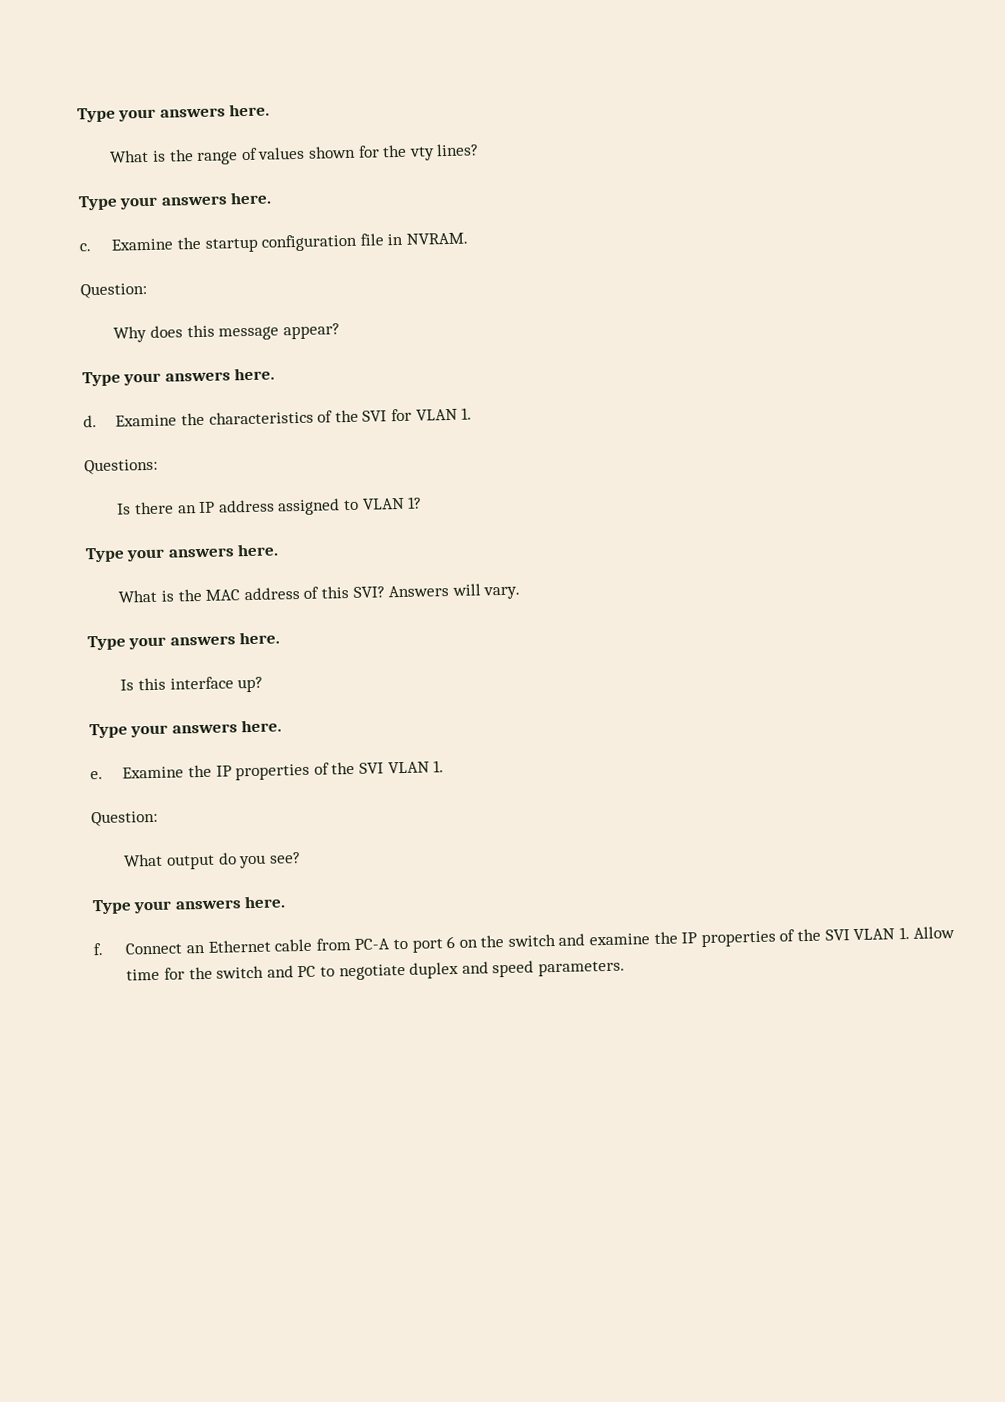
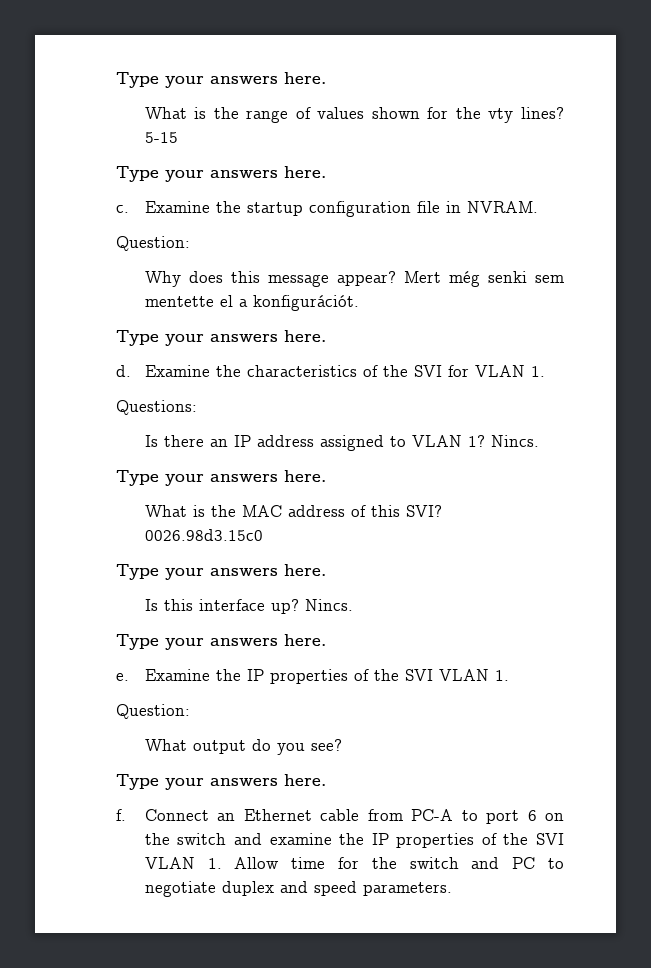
+ 5-15
+ Mert még senki sem mentette el a konfigurációt.
- Is there an IP address assigned to VLAN 1?
+ Is there an IP address assigned to VLAN 1? Nincs.
- Answers will vary.
+ 0026.98d3.15c0
- Is this interface up?
+ Is this interface up? Nincs.

